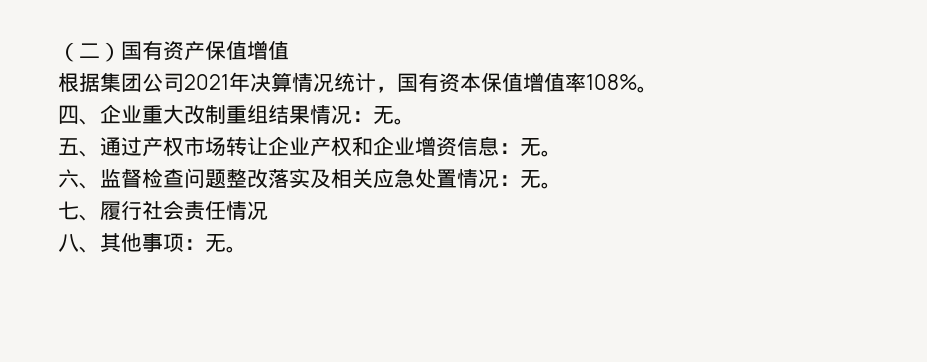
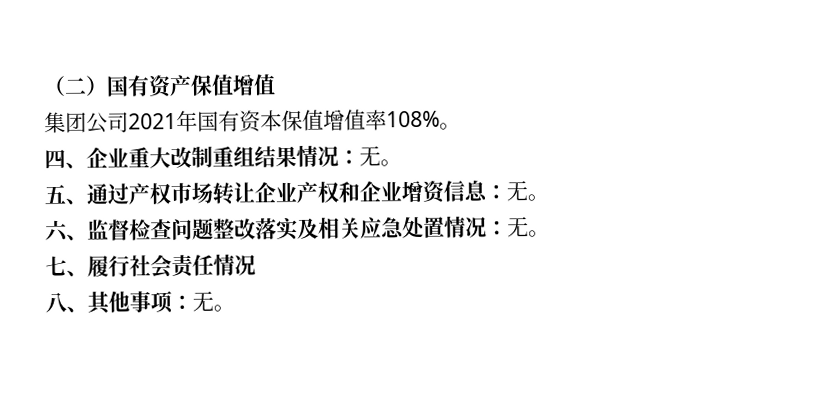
- 根据集团公司2021年决算情况统计，国有资本保值增值率108%。
+ 集团公司2021年国有资本保值增值率108%。

